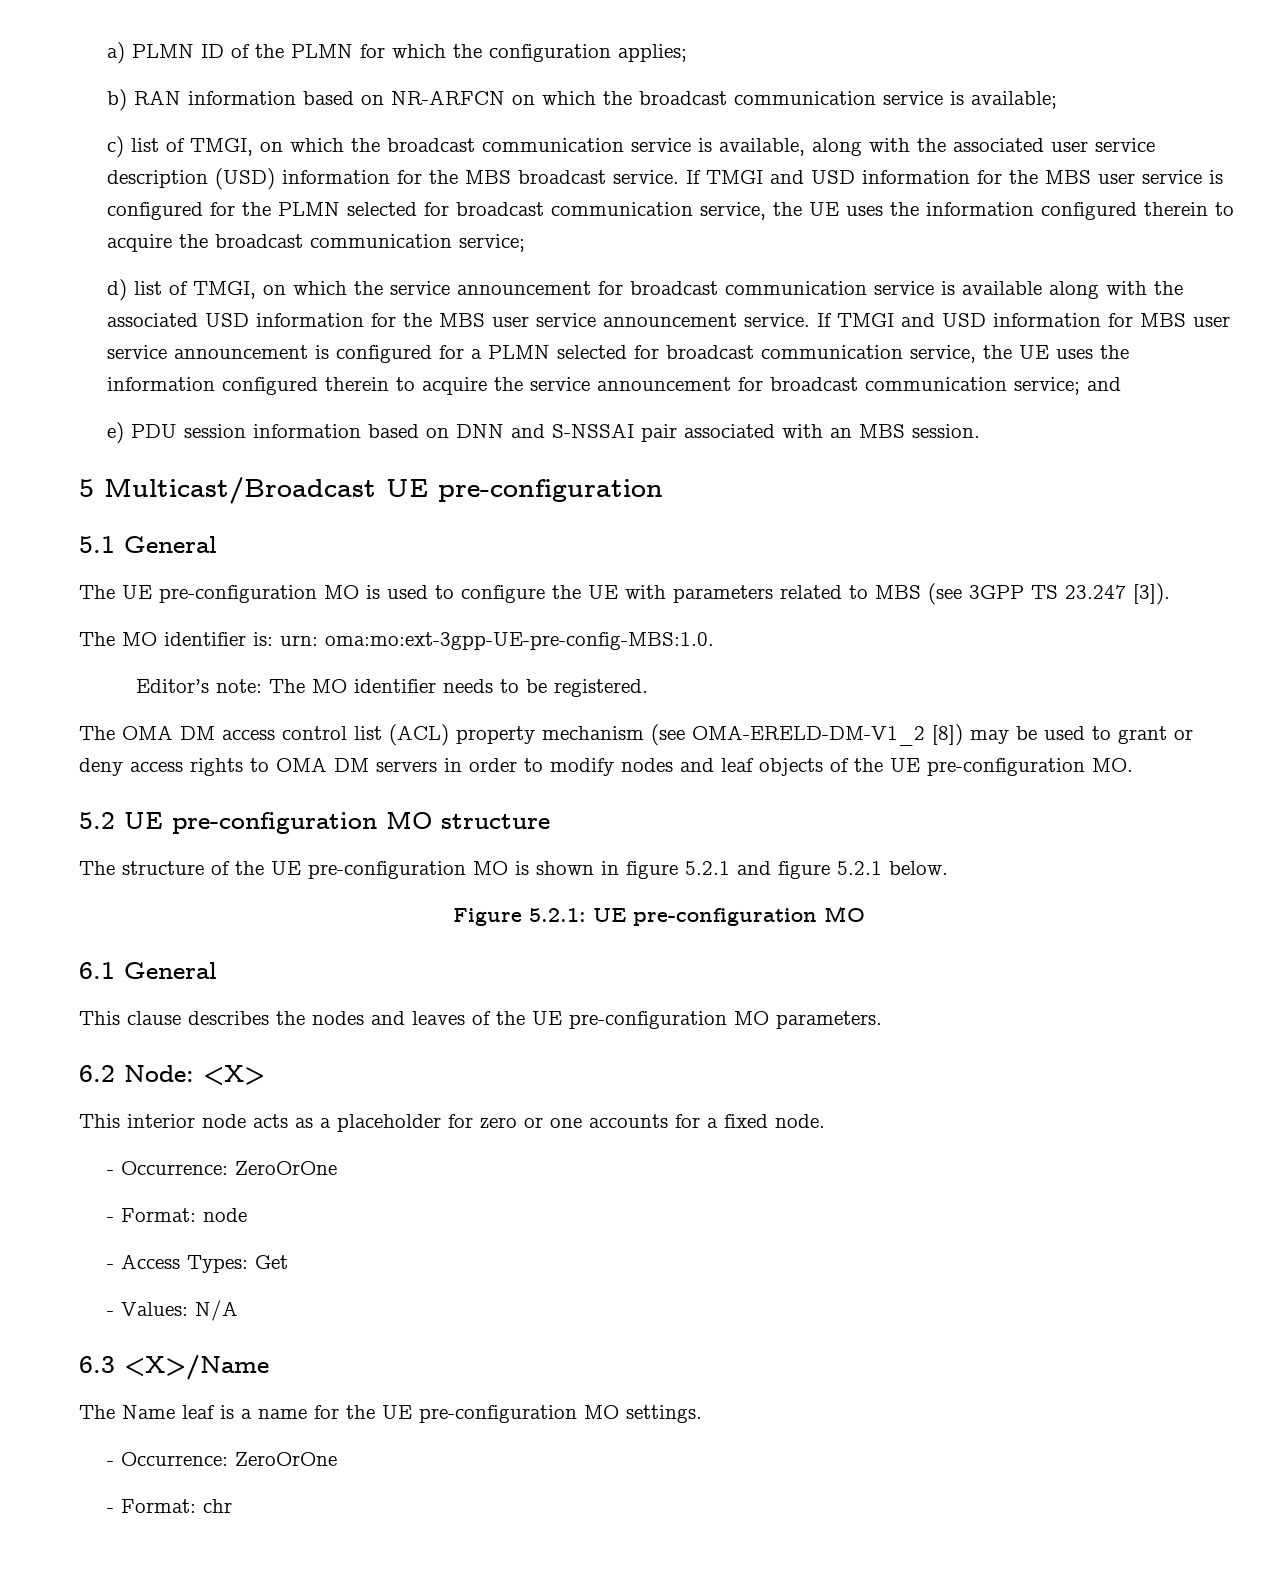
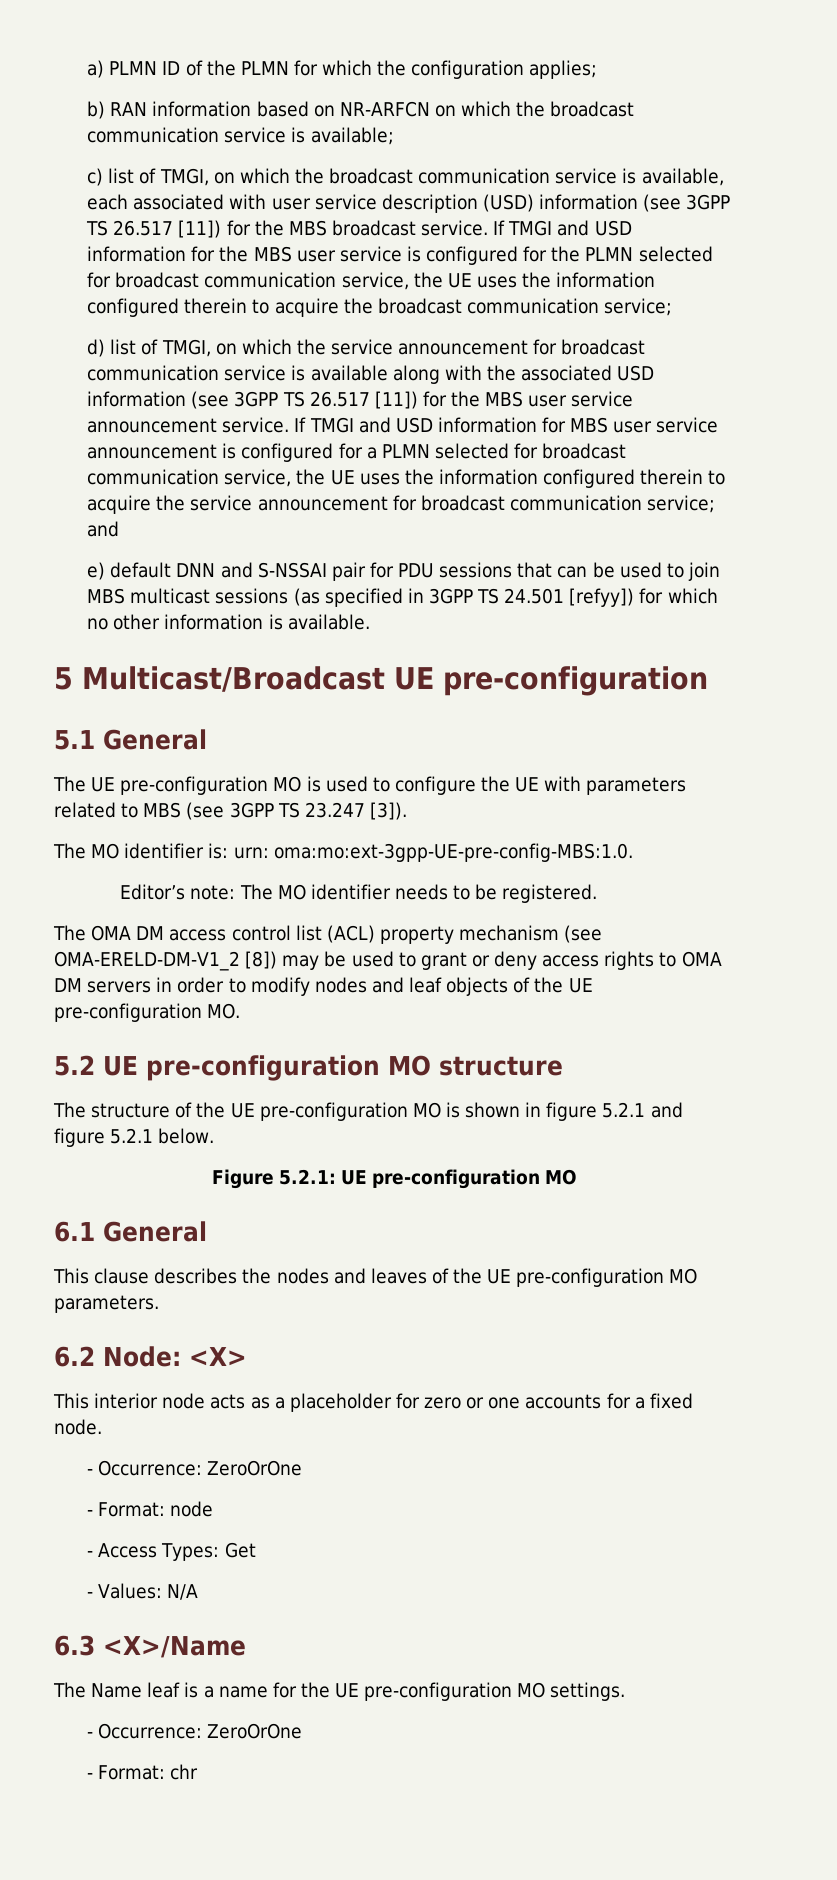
- c) list of TMGI, on which the broadcast communication service is available, along with the associated user service description (USD) information for the MBS broadcast service.
+ c) list of TMGI, on which the broadcast communication service is available, each associated with user service description (USD) information (see 3GPP TS 26.517 [11]) for the MBS broadcast service.
- d) list of TMGI, on which the service announcement for broadcast communication service is available along with the associated USD information for the MBS user service announcement service.
+ d) list of TMGI, on which the service announcement for broadcast communication service is available along with the associated USD information (see 3GPP TS 26.517 [11]) for the MBS user service announcement service.
- e) PDU session information based on DNN and S-NSSAI pair associated with an MBS session.
+ e) default DNN and S-NSSAI pair for PDU sessions that can be used to join MBS multicast sessions (as specified in 3GPP TS 24.501 [refyy]) for which no other information is available.

